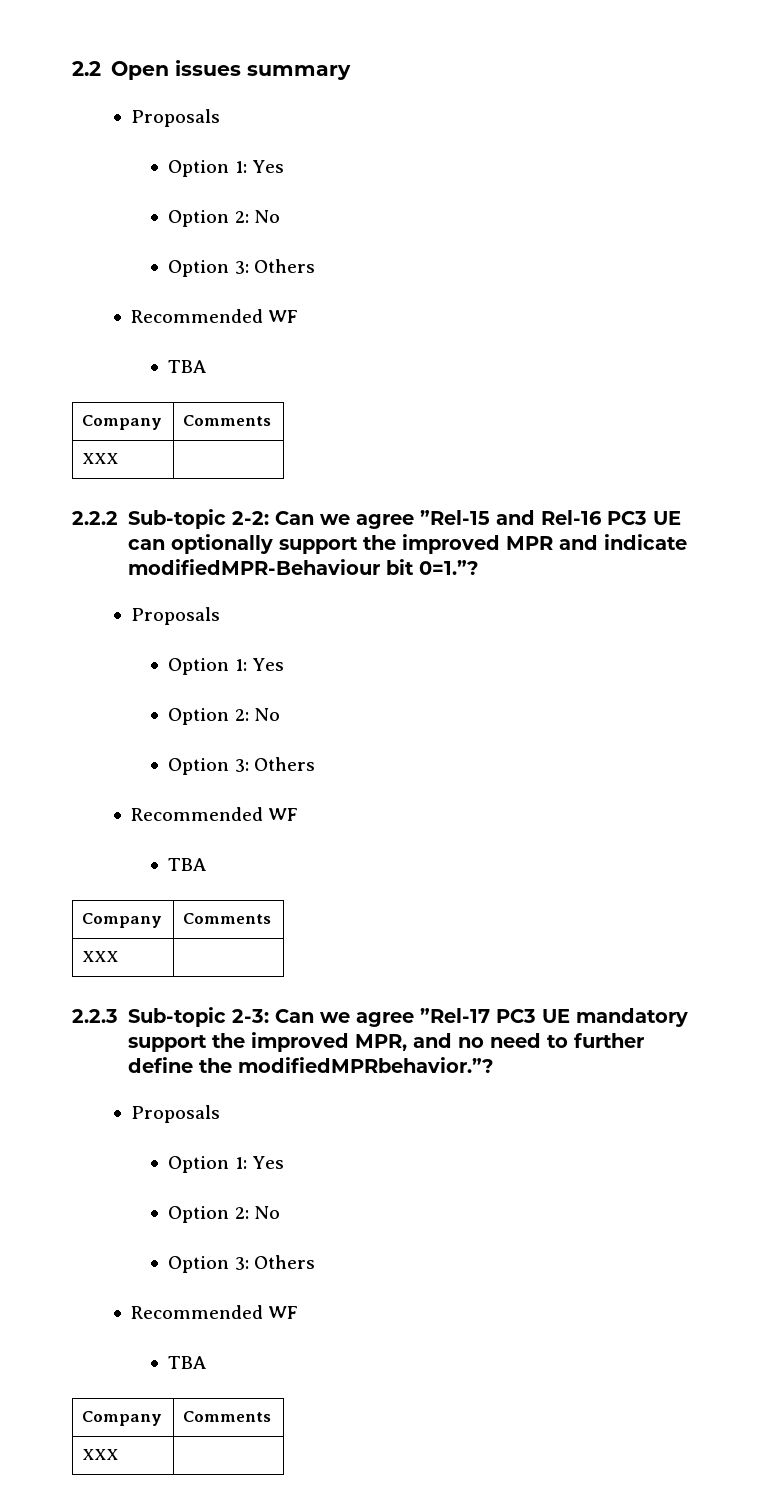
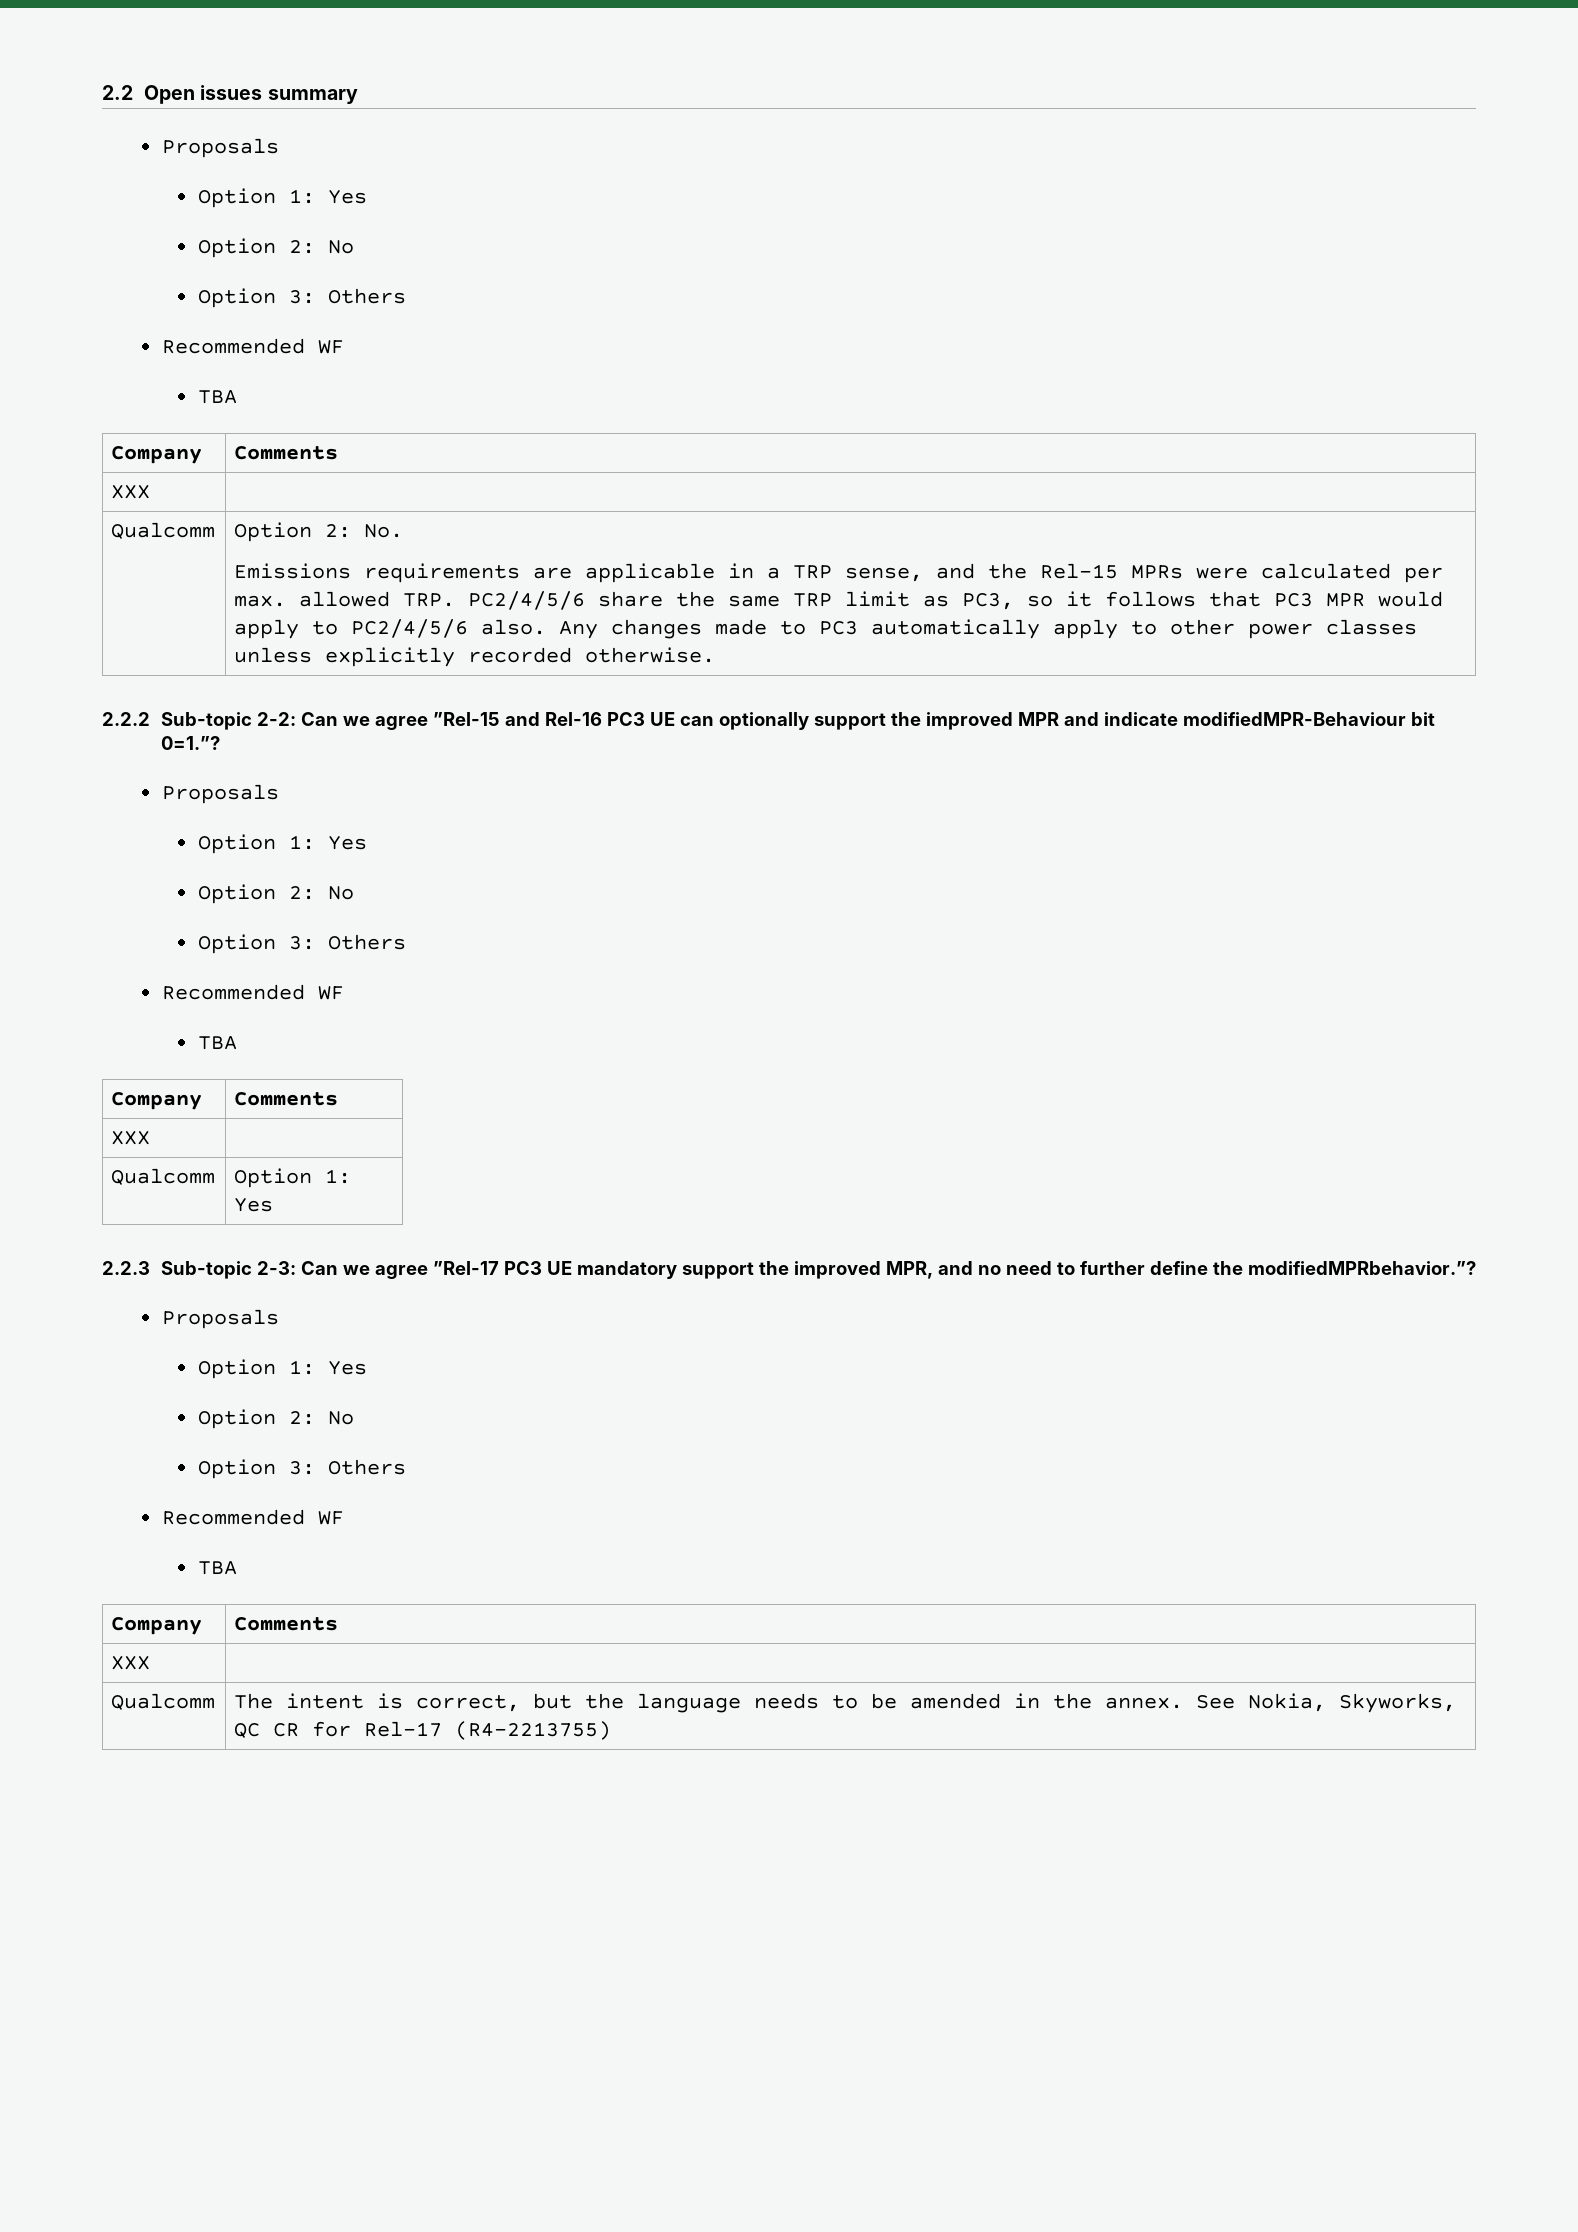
+ Qualcomm | Option 2: No.
+ Emissions requirements are applicable in a TRP sense, and the Rel-15 MPRs were calculated per max. allowed TRP. PC2/4/5/6 share the same TRP limit as PC3, so it follows that PC3 MPR would apply to PC2/4/5/6 also. Any changes made to PC3 automatically apply to other power classes unless explicitly recorded otherwise.
+ Qualcomm | Option 1: Yes
+ Qualcomm | The intent is correct, but the language needs to be amended in the annex. See Nokia, Skyworks, QC CR for Rel-17 (R4-2213755)

